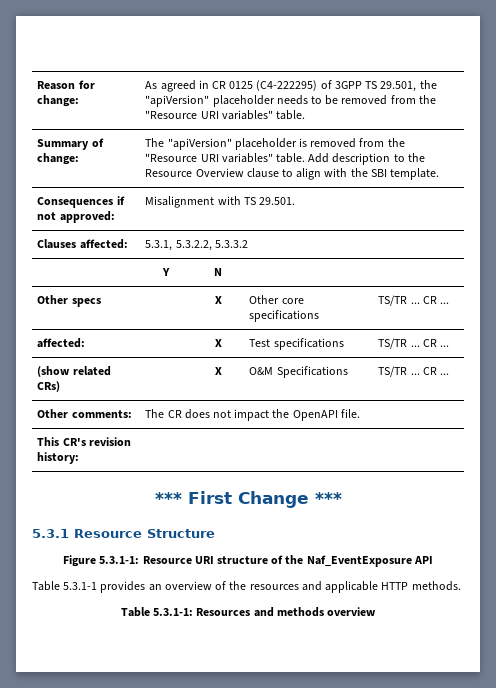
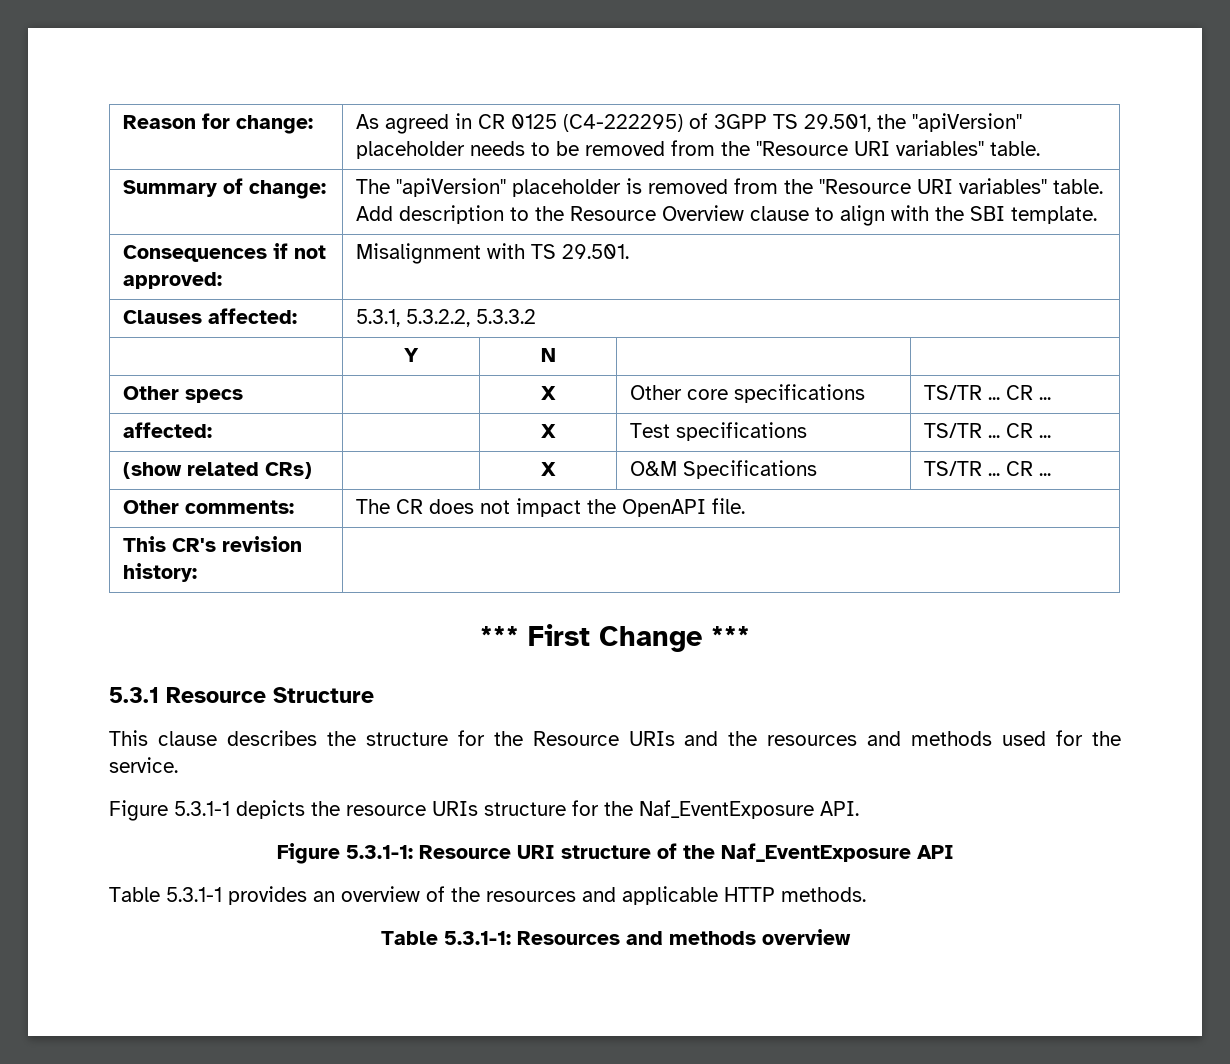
+ This clause describes the structure for the Resource URIs and the resources and methods used for the service.
+ Figure 5.3.1-1 depicts the resource URIs structure for the Naf_EventExposure API.

